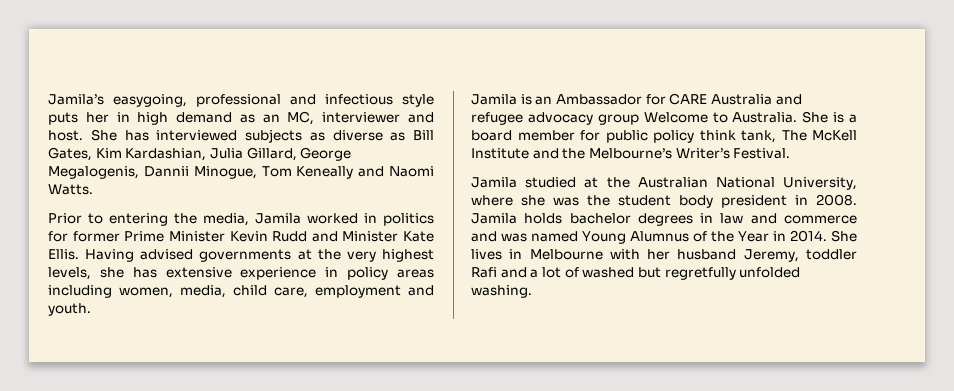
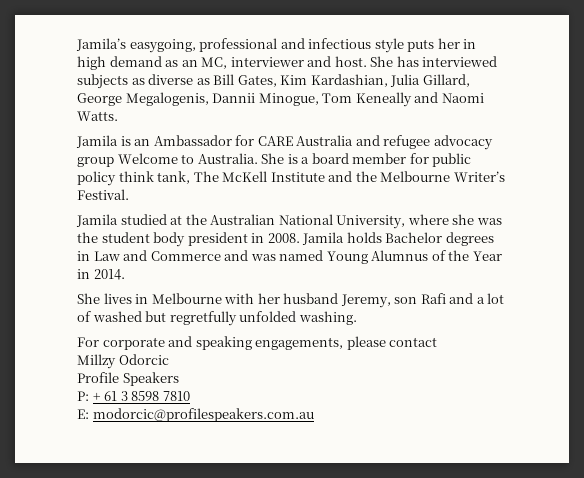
- Prior to entering the media, Jamila worked in politics for former Prime Minister Kevin Rudd and Minister Kate Ellis. Having advised governments at the very highest levels, she has extensive experience in policy areas including women, media, child care, employment and youth.
- She is a board member for public policy think tank, The McKell Institute and the Melbourne’s Writer’s Festival.
+ She is a board member for public policy think tank, The McKell Institute and the Melbourne Writer’s Festival.
- Jamila holds bachelor degrees in law and commerce and was named Young Alumnus of the Year in 2014. She lives in Melbourne with her husband Jeremy, toddler Rafi and a lot of washed but regretfully unfolded washing.
+ Jamila holds Bachelor degrees in Law and Commerce and was named Young Alumnus of the Year in 2014.
+ She lives in Melbourne with her husband Jeremy, son Rafi and a lot of washed but regretfully unfolded washing.
+ For corporate and speaking engagements, please contact
+ Millzy Odorcic
+ Profile Speakers
+ P: + 61 3 8598 7810
+ E: modorcic@profilespeakers.com.au

